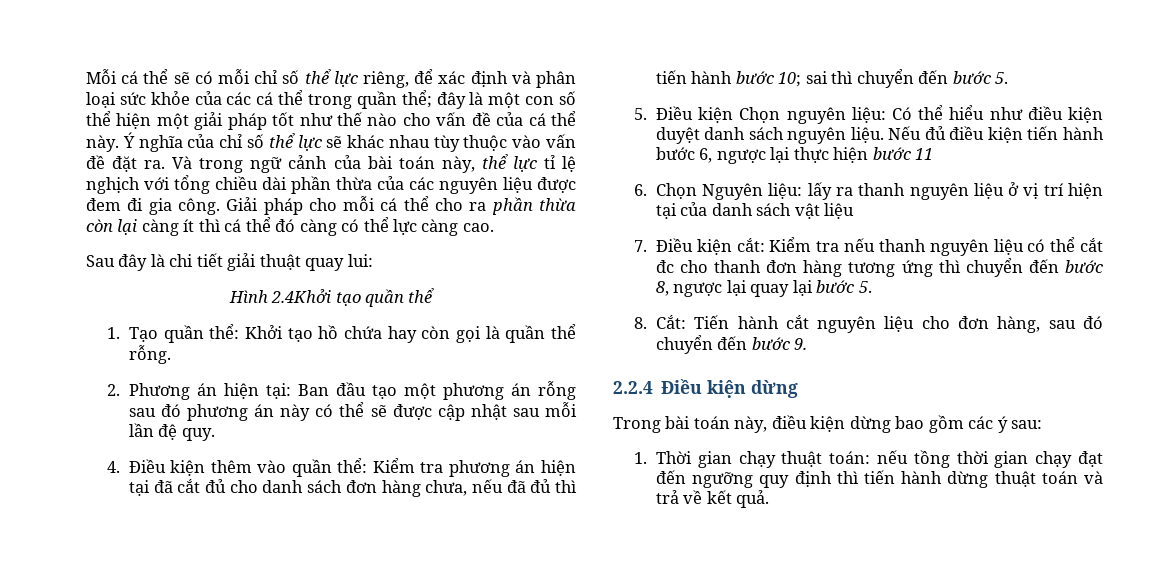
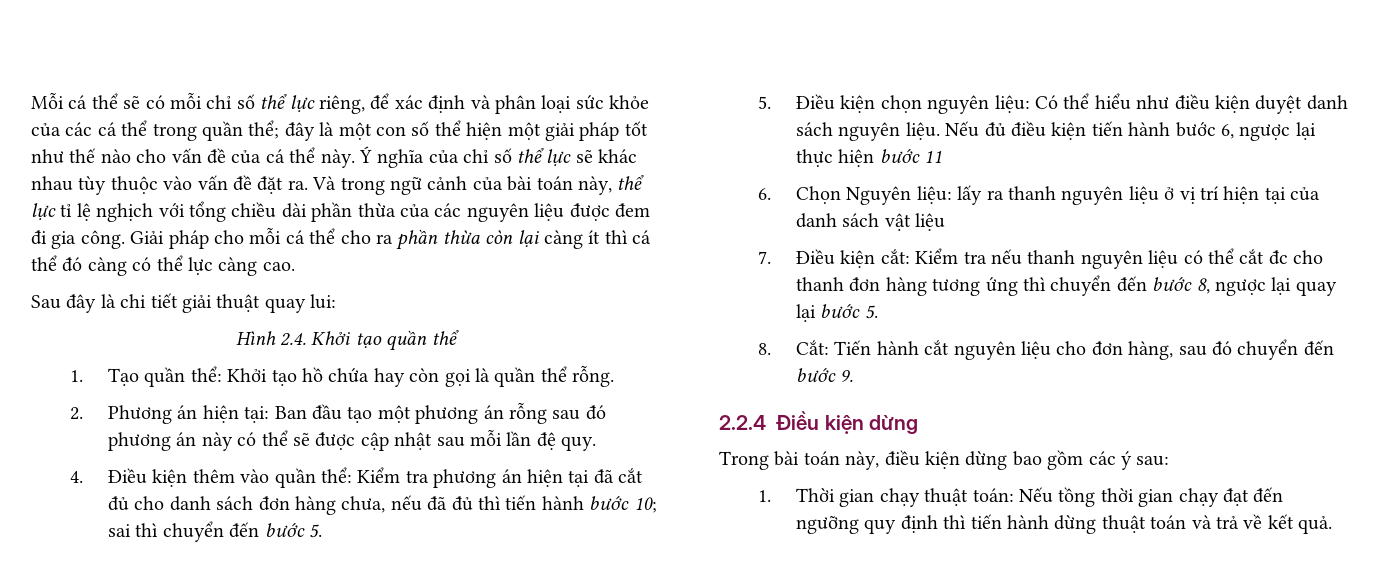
- Hình 2.4Khởi tạo quần thể
+ Hình 2.4. Khởi tạo quần thể
- 5. Điều kiện Chọn nguyên liệu: Có thể hiểu như điều kiện duyệt danh sách nguyên liệu.
+ 5. Điều kiện chọn nguyên liệu: Có thể hiểu như điều kiện duyệt danh sách nguyên liệu.
- 1. Thời gian chạy thuật toán: nếu tồng thời gian chạy đạt đến ngưỡng quy định thì tiến hành dừng thuật toán và trả về kết quả.
+ 1. Thời gian chạy thuật toán: Nếu tồng thời gian chạy đạt đến ngưỡng quy định thì tiến hành dừng thuật toán và trả về kết quả.

